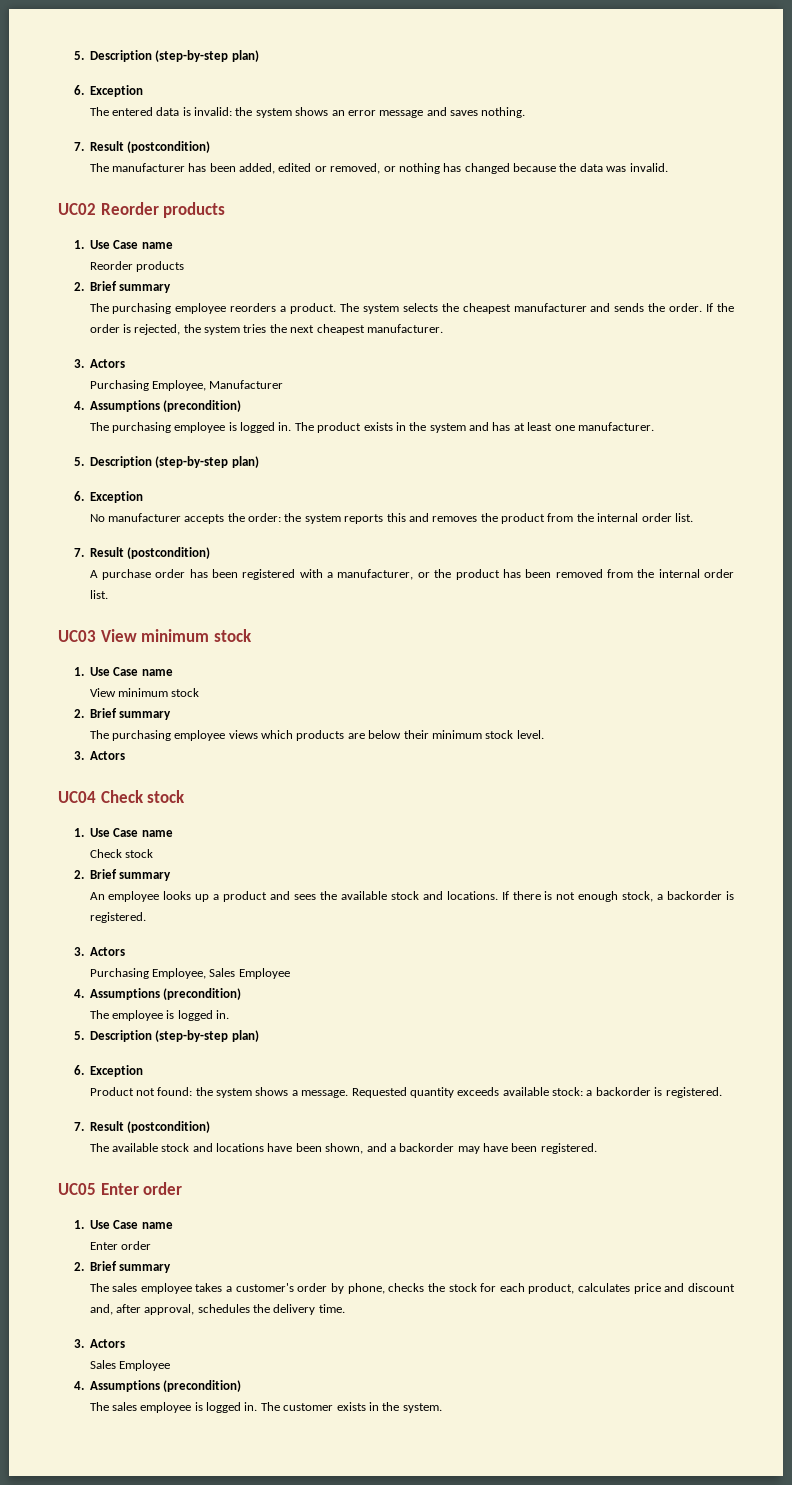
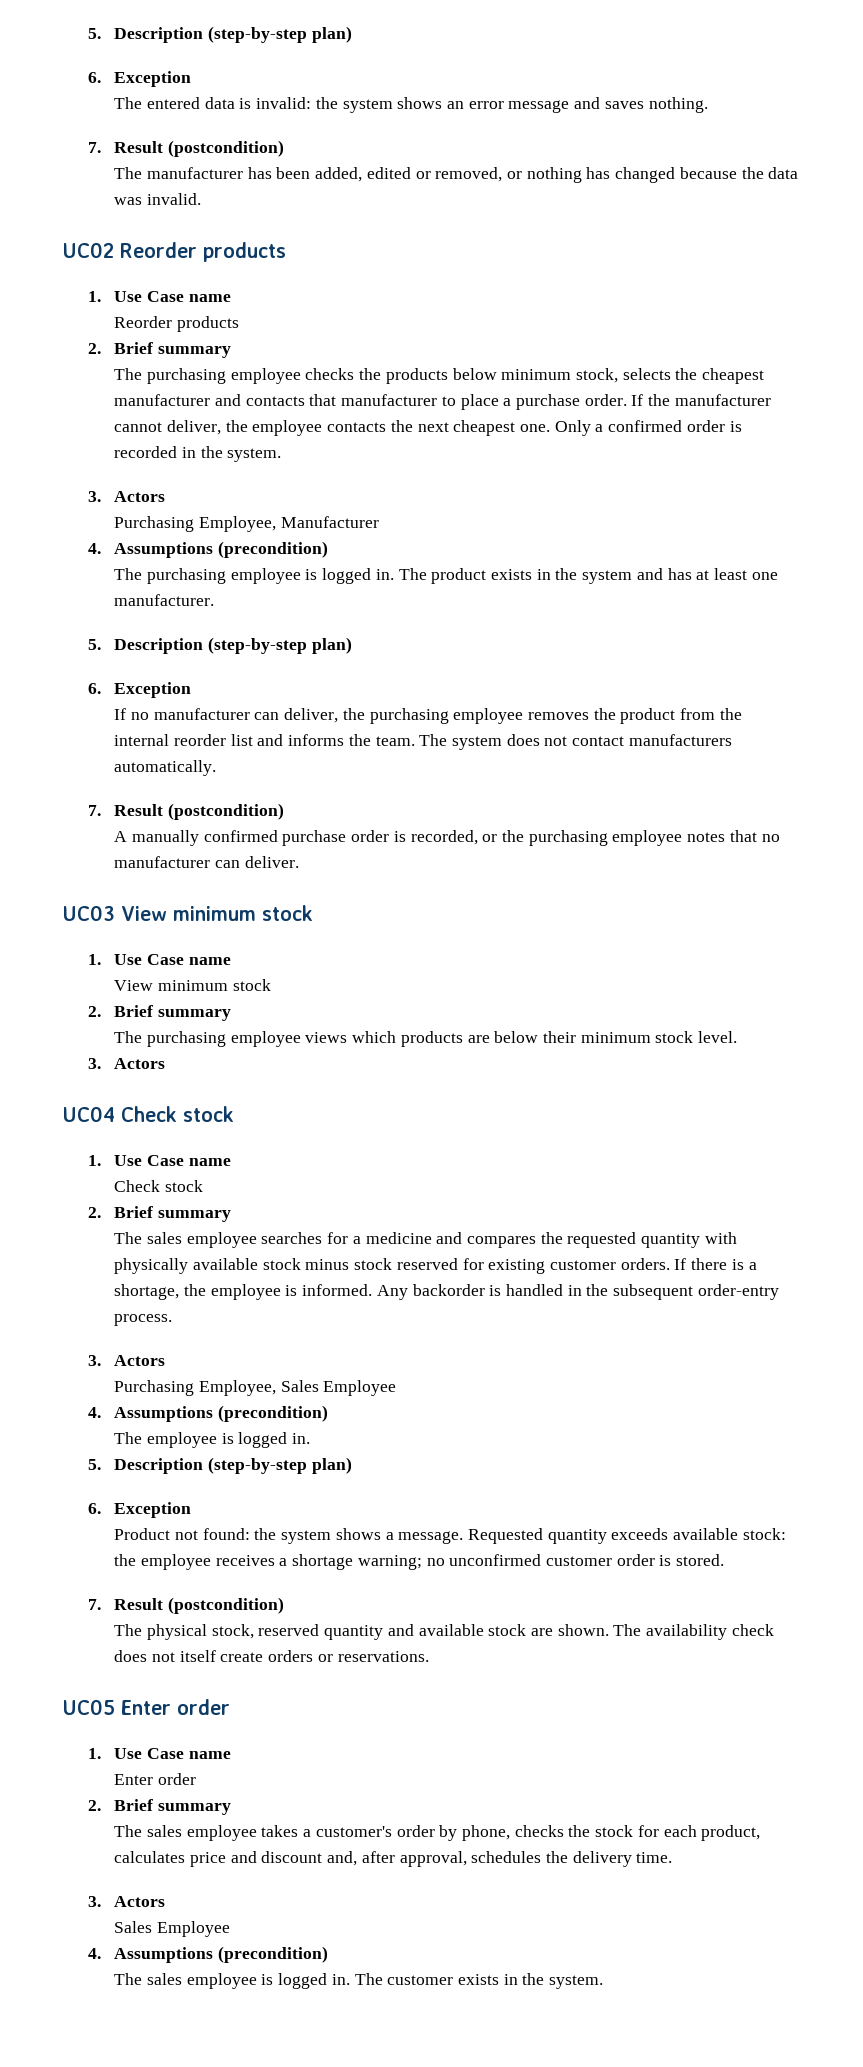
- The purchasing employee reorders a product. The system selects the cheapest manufacturer and sends the order. If the order is rejected, the system tries the next cheapest manufacturer.
+ The purchasing employee checks the products below minimum stock, selects the cheapest manufacturer and contacts that manufacturer to place a purchase order. If the manufacturer cannot deliver, the employee contacts the next cheapest one. Only a confirmed order is recorded in the system.
- No manufacturer accepts the order: the system reports this and removes the product from the internal order list.
+ If no manufacturer can deliver, the purchasing employee removes the product from the internal reorder list and informs the team. The system does not contact manufacturers automatically.
  7. Result (postcondition)
- A purchase order has been registered with a manufacturer, or the product has been removed from the internal order list.
+ A manually confirmed purchase order is recorded, or the purchasing employee notes that no manufacturer can deliver.
- An employee looks up a product and sees the available stock and locations. If there is not enough stock, a backorder is registered.
+ The sales employee searches for a medicine and compares the requested quantity with physically available stock minus stock reserved for existing customer orders. If there is a shortage, the employee is informed. Any backorder is handled in the subsequent order-entry process.
- Requested quantity exceeds available stock: a backorder is registered.
+ Requested quantity exceeds available stock: the employee receives a shortage warning; no unconfirmed customer order is stored.
  7. Result (postcondition)
- The available stock and locations have been shown, and a backorder may have been registered.
+ The physical stock, reserved quantity and available stock are shown. The availability check does not itself create orders or reservations.

